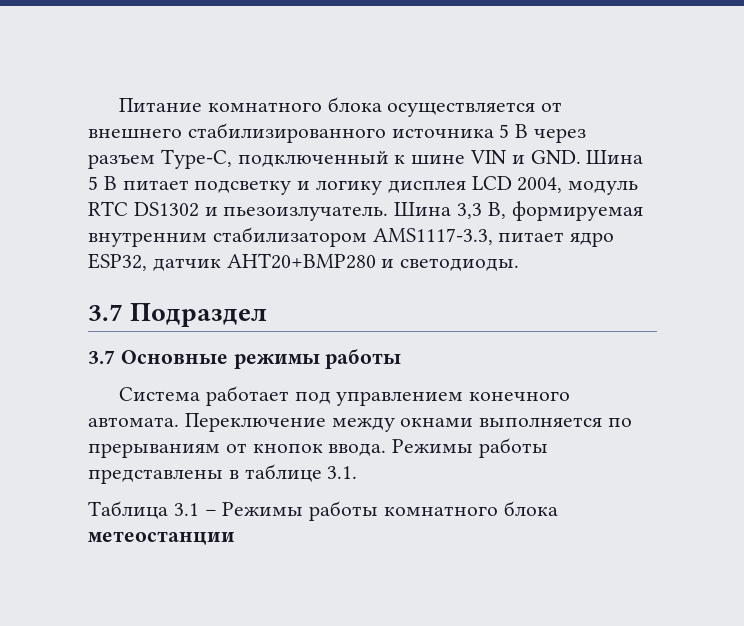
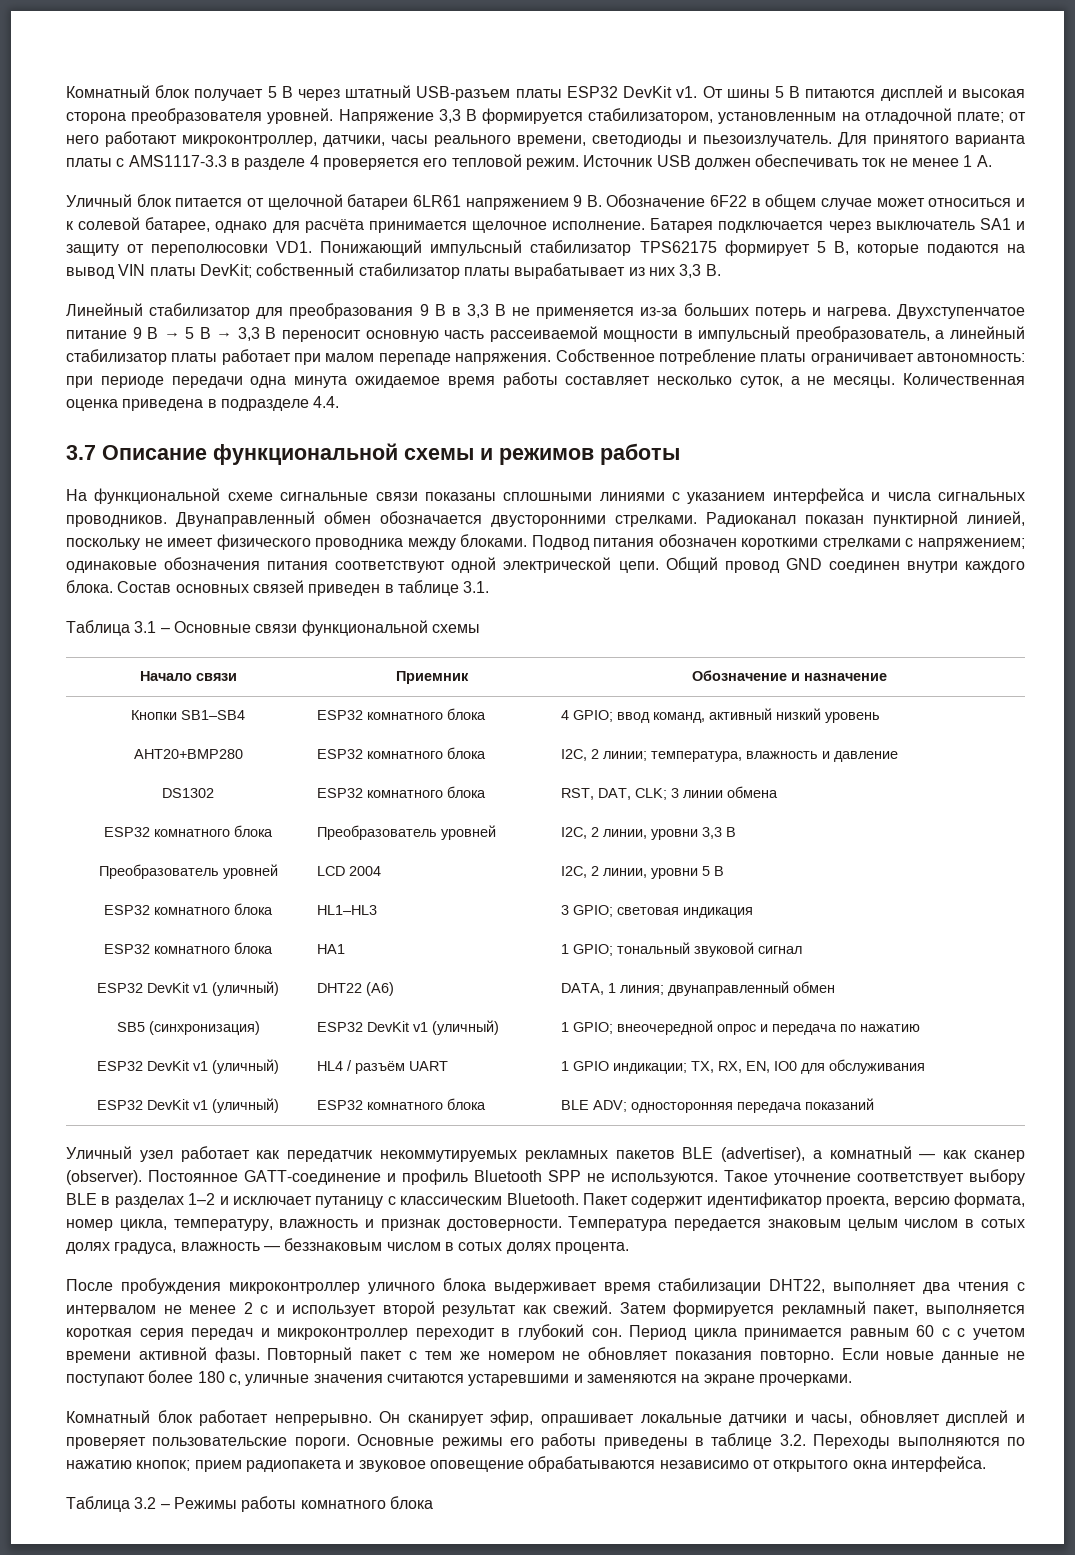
- Питание комнатного блока осуществляется от внешнего стабилизированного источника 5 В через разъем Type-C, подключенный к шине VIN и GND. Шина 5 В питает подсветку и логику дисплея LCD 2004, модуль RTC DS1302 и пьезоизлучатель. Шина 3,3 В, формируемая внутренним стабилизатором AMS1117-3.3, питает ядро ESP32, датчик AHT20+BMP280 и светодиоды.
- 3.7 Подраздел
- 3.7 Основные режимы работы
- Система работает под управлением конечного автомата. Переключение между окнами выполняется по прерываниям от кнопок ввода. Режимы работы представлены в таблице 3.1.
+ Комнатный блок получает 5 В через штатный USB-разъем платы ESP32 DevKit v1. От шины 5 В питаются дисплей и высокая сторона преобразователя уровней. Напряжение 3,3 В формируется стабилизатором, установленным на отладочной плате; от него работают микроконтроллер, датчики, часы реального времени, светодиоды и пьезоизлучатель. Для принятого варианта платы с AMS1117-3.3 в разделе 4 проверяется его тепловой режим. Источник USB должен обеспечивать ток не менее 1 А.
+ Уличный блок питается от щелочной батареи 6LR61 напряжением 9 В. Обозначение 6F22 в общем случае может относиться и к солевой батарее, однако для расчёта принимается щелочное исполнение. Батарея подключается через выключатель SA1 и защиту от переполюсовки VD1. Понижающий импульсный стабилизатор TPS62175 формирует 5 В, которые подаются на вывод VIN платы DevKit; собственный стабилизатор платы вырабатывает из них 3,3 В.
+ Линейный стабилизатор для преобразования 9 В в 3,3 В не применяется из-за больших потерь и нагрева. Двухступенчатое питание 9 В → 5 В → 3,3 В переносит основную часть рассеиваемой мощности в импульсный преобразователь, а линейный стабилизатор платы работает при малом перепаде напряжения. Собственное потребление платы ограничивает автономность: при периоде передачи одна минута ожидаемое время работы составляет несколько суток, а не месяцы. Количественная оценка приведена в подразделе 4.4.
+ 3.7 Описание функциональной схемы и режимов работы
+ На функциональной схеме сигнальные связи показаны сплошными линиями с указанием интерфейса и числа сигнальных проводников. Двунаправленный обмен обозначается двусторонними стрелками. Радиоканал показан пунктирной линией, поскольку не имеет физического проводника между блоками. Подвод питания обозначен короткими стрелками с напряжением; одинаковые обозначения питания соответствуют одной электрической цепи. Общий провод GND соединен внутри каждого блока. Состав основных связей приведен в таблице 3.1.
- Таблица 3.1 – Режимы работы комнатного блока метеостанции
+ Таблица 3.1 – Основные связи функциональной схемы
+ Начало связи | Приемник | Обозначение и назначение
+ Кнопки SB1–SB4 | ESP32 комнатного блока | 4 GPIO; ввод команд, активный низкий уровень
+ AHT20+BMP280 | ESP32 комнатного блока | I2C, 2 линии; температура, влажность и давление
+ DS1302 | ESP32 комнатного блока | RST, DAT, CLK; 3 линии обмена
+ ESP32 комнатного блока | Преобразователь уровней | I2C, 2 линии, уровни 3,3 В
+ Преобразователь уровней | LCD 2004 | I2C, 2 линии, уровни 5 В
+ ESP32 комнатного блока | HL1–HL3 | 3 GPIO; световая индикация
+ ESP32 комнатного блока | HA1 | 1 GPIO; тональный звуковой сигнал
+ ESP32 DevKit v1 (уличный) | DHT22 (A6) | DATA, 1 линия; двунаправленный обмен
+ SB5 (синхронизация) | ESP32 DevKit v1 (уличный) | 1 GPIO; внеочередной опрос и передача по нажатию
+ ESP32 DevKit v1 (уличный) | HL4 / разъём UART | 1 GPIO индикации; TX, RX, EN, IO0 для обслуживания
+ ESP32 DevKit v1 (уличный) | ESP32 комнатного блока | BLE ADV; односторонняя передача показаний
+ Уличный узел работает как передатчик некоммутируемых рекламных пакетов BLE (advertiser), а комнатный — как сканер (observer). Постоянное GATT-соединение и профиль Bluetooth SPP не используются. Такое уточнение соответствует выбору BLE в разделах 1–2 и исключает путаницу с классическим Bluetooth. Пакет содержит идентификатор проекта, версию формата, номер цикла, температуру, влажность и признак достоверности. Температура передается знаковым целым числом в сотых долях градуса, влажность — беззнаковым числом в сотых долях процента.
+ После пробуждения микроконтроллер уличного блока выдерживает время стабилизации DHT22, выполняет два чтения с интервалом не менее 2 с и использует второй результат как свежий. Затем формируется рекламный пакет, выполняется короткая серия передач и микроконтроллер переходит в глубокий сон. Период цикла принимается равным 60 с с учетом времени активной фазы. Повторный пакет с тем же номером не обновляет показания повторно. Если новые данные не поступают более 180 с, уличные значения считаются устаревшими и заменяются на экране прочерками.
+ Комнатный блок работает непрерывно. Он сканирует эфир, опрашивает локальные датчики и часы, обновляет дисплей и проверяет пользовательские пороги. Основные режимы его работы приведены в таблице 3.2. Переходы выполняются по нажатию кнопок; прием радиопакета и звуковое оповещение обрабатываются независимо от открытого окна интерфейса.
+ Таблица 3.2 – Режимы работы комнатного блока

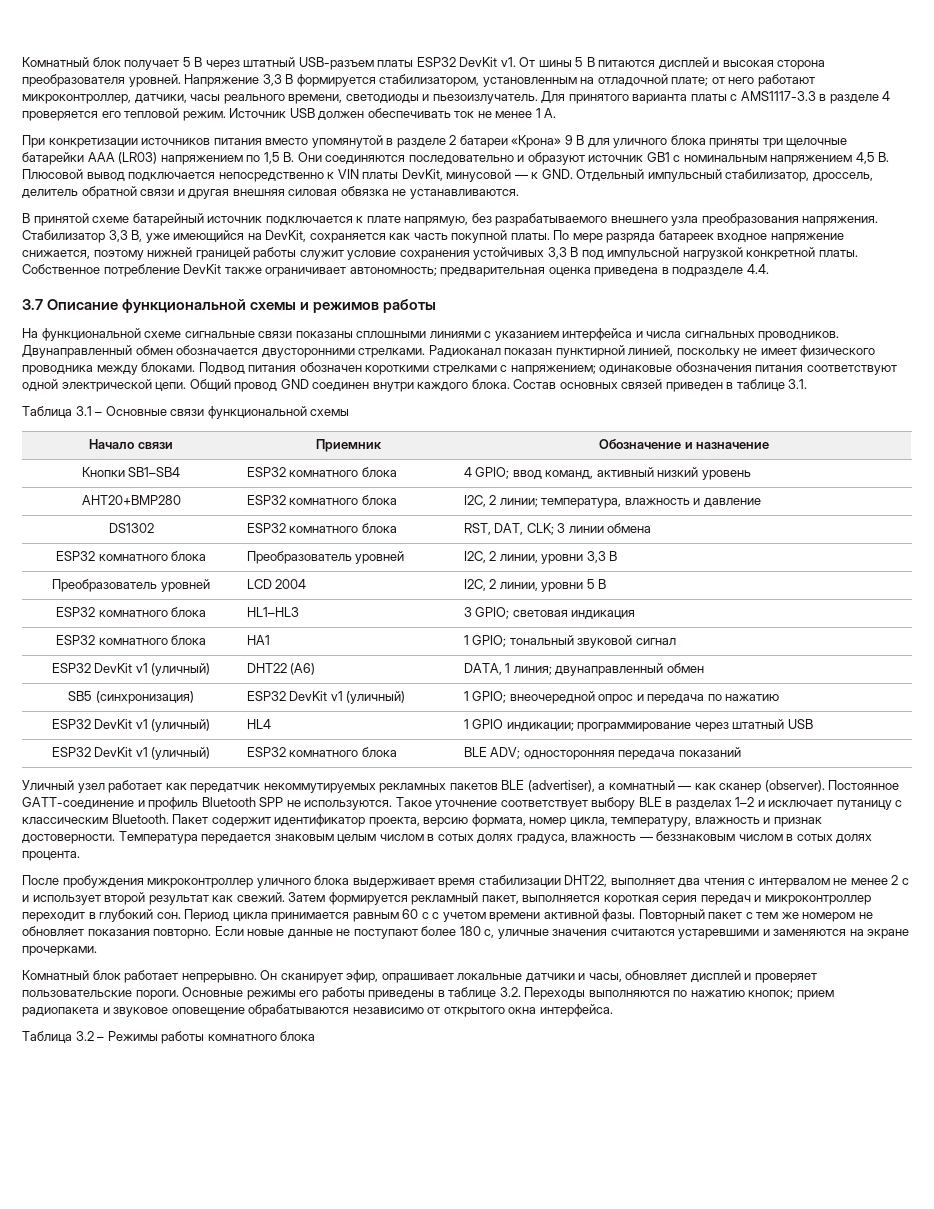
- Уличный блок питается от щелочной батареи 6LR61 напряжением 9 В. Обозначение 6F22 в общем случае может относиться и к солевой батарее, однако для расчёта принимается щелочное исполнение. Батарея подключается через выключатель SA1 и защиту от переполюсовки VD1. Понижающий импульсный стабилизатор TPS62175 формирует 5 В, которые подаются на вывод VIN платы DevKit; собственный стабилизатор платы вырабатывает из них 3,3 В.
- Линейный стабилизатор для преобразования 9 В в 3,3 В не применяется из-за больших потерь и нагрева. Двухступенчатое питание 9 В → 5 В → 3,3 В переносит основную часть рассеиваемой мощности в импульсный преобразователь, а линейный стабилизатор платы работает при малом перепаде напряжения. Собственное потребление платы ограничивает автономность: при периоде передачи одна минута ожидаемое время работы составляет несколько суток, а не месяцы. Количественная оценка приведена в подразделе 4.4.
+ При конкретизации источников питания вместо упомянутой в разделе 2 батареи «Крона» 9 В для уличного блока приняты три щелочные батарейки AAA (LR03) напряжением по 1,5 В. Они соединяются последовательно и образуют источник GB1 с номинальным напряжением 4,5 В. Плюсовой вывод подключается непосредственно к VIN платы DevKit, минусовой — к GND. Отдельный импульсный стабилизатор, дроссель, делитель обратной связи и другая внешняя силовая обвязка не устанавливаются.
+ В принятой схеме батарейный источник подключается к плате напрямую, без разрабатываемого внешнего узла преобразования напряжения. Стабилизатор 3,3 В, уже имеющийся на DevKit, сохраняется как часть покупной платы. По мере разряда батареек входное напряжение снижается, поэтому нижней границей работы служит условие сохранения устойчивых 3,3 В под импульсной нагрузкой конкретной платы. Собственное потребление DevKit также ограничивает автономность; предварительная оценка приведена в подразделе 4.4.
- ESP32 DevKit v1 (уличный) | HL4 / разъём UART | 1 GPIO индикации; TX, RX, EN, IO0 для обслуживания
+ ESP32 DevKit v1 (уличный) | HL4 | 1 GPIO индикации; программирование через штатный USB

